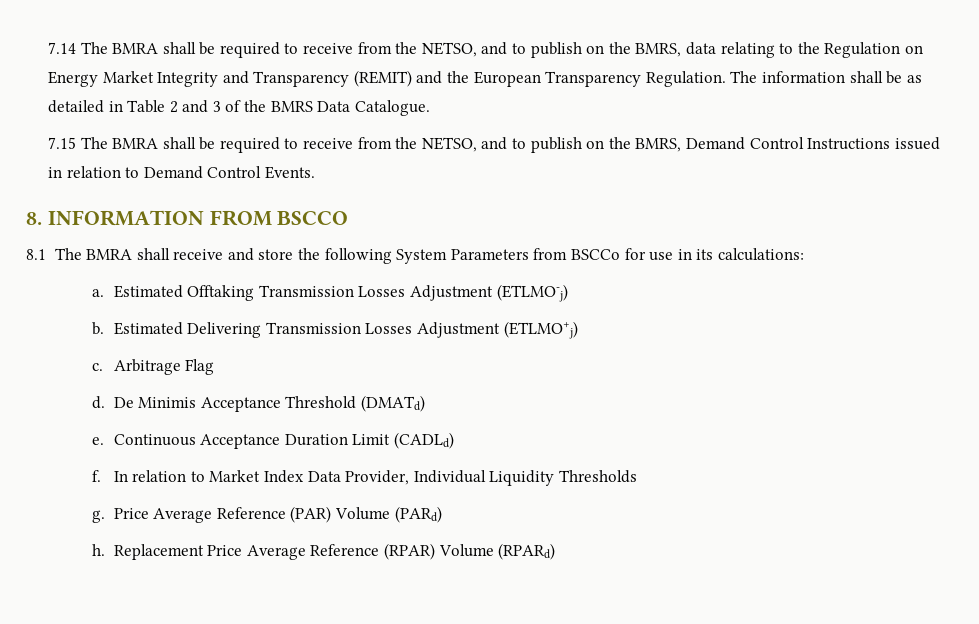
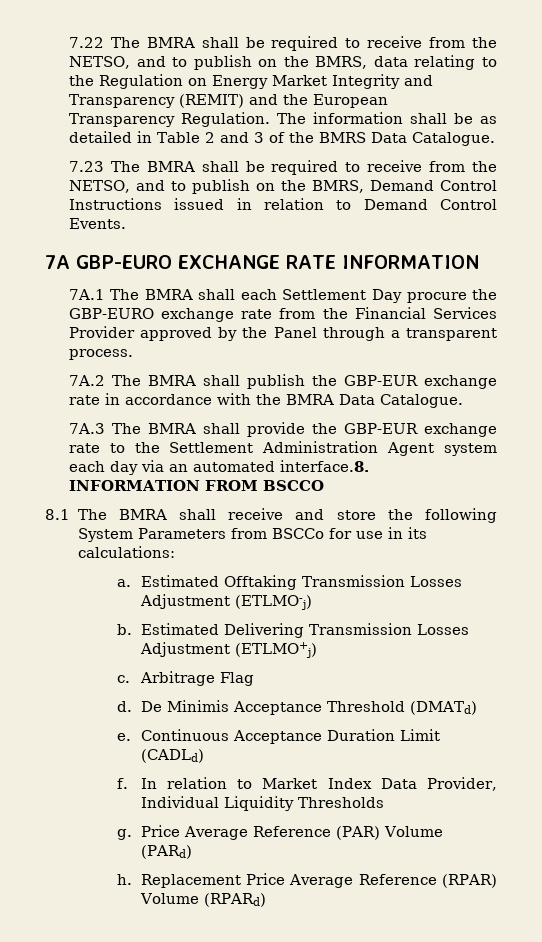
- 7.14 The BMRA shall be required to receive from the NETSO, and to publish on the BMRS, data relating to the Regulation on Energy Market Integrity and Transparency (REMIT) and the European Transparency Regulation.
+ 7.22 The BMRA shall be required to receive from the NETSO, and to publish on the BMRS, data relating to the Regulation on Energy Market Integrity and Transparency (REMIT) and the European Transparency Regulation.
- 7.15 The BMRA shall be required to receive from the NETSO, and to publish on the BMRS, Demand Control Instructions issued in relation to Demand Control Events.
+ 7.23 The BMRA shall be required to receive from the NETSO, and to publish on the BMRS, Demand Control Instructions issued in relation to Demand Control Events.
- 8. INFORMATION FROM BSCCO
+ 7A GBP-EURO EXCHANGE RATE INFORMATION
+ 7A.1 The BMRA shall each Settlement Day procure the GBP-EURO exchange rate from the Financial Services Provider approved by the Panel through a transparent process.
+ 7A.2 The BMRA shall publish the GBP-EUR exchange rate in accordance with the BMRA Data Catalogue.
+ 7A.3 The BMRA shall provide the GBP-EUR exchange rate to the Settlement Administration Agent system each day via an automated interface.8. INFORMATION FROM BSCCO

